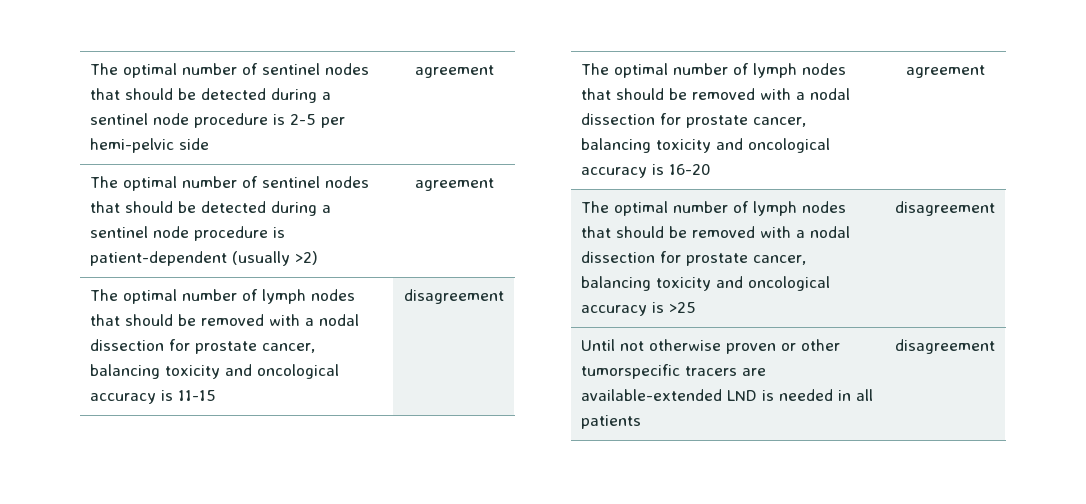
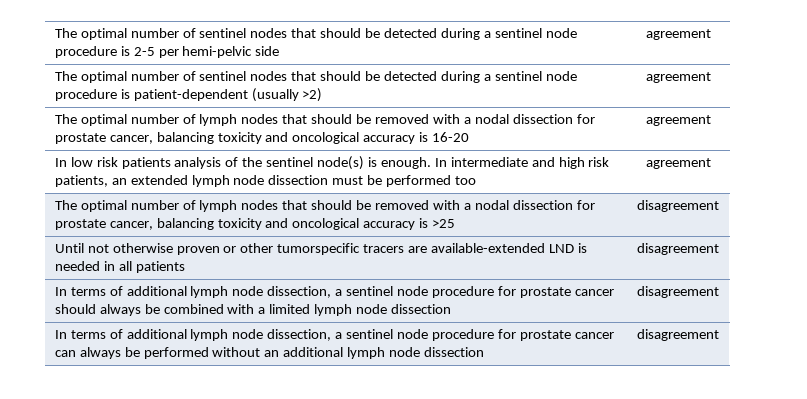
- The optimal number of lymph nodes that should be removed with a nodal dissection for prostate cancer, balancing toxicity and oncological accuracy is 11-15 | disagreement
  The optimal number of lymph nodes that should be removed with a nodal dissection for prostate cancer, balancing toxicity and oncological accuracy is 16-20 | agreement
+ In low risk patients analysis of the sentinel node(s) is enough. In intermediate and high risk patients, an extended lymph node dissection must be performed too | agreement
+ In terms of additional lymph node dissection, a sentinel node procedure for prostate cancer should always be combined with a limited lymph node dissection | disagreement
+ In terms of additional lymph node dissection, a sentinel node procedure for prostate cancer can always be performed without an additional lymph node dissection | disagreement

